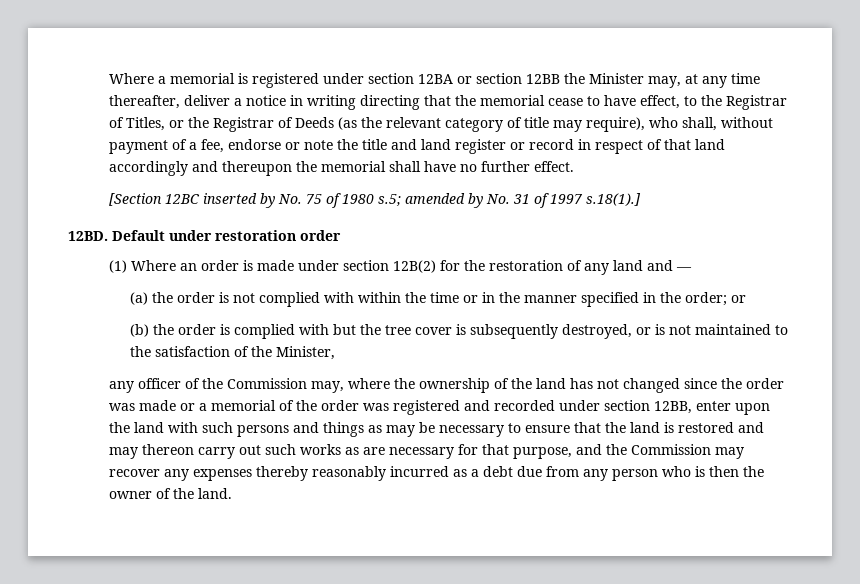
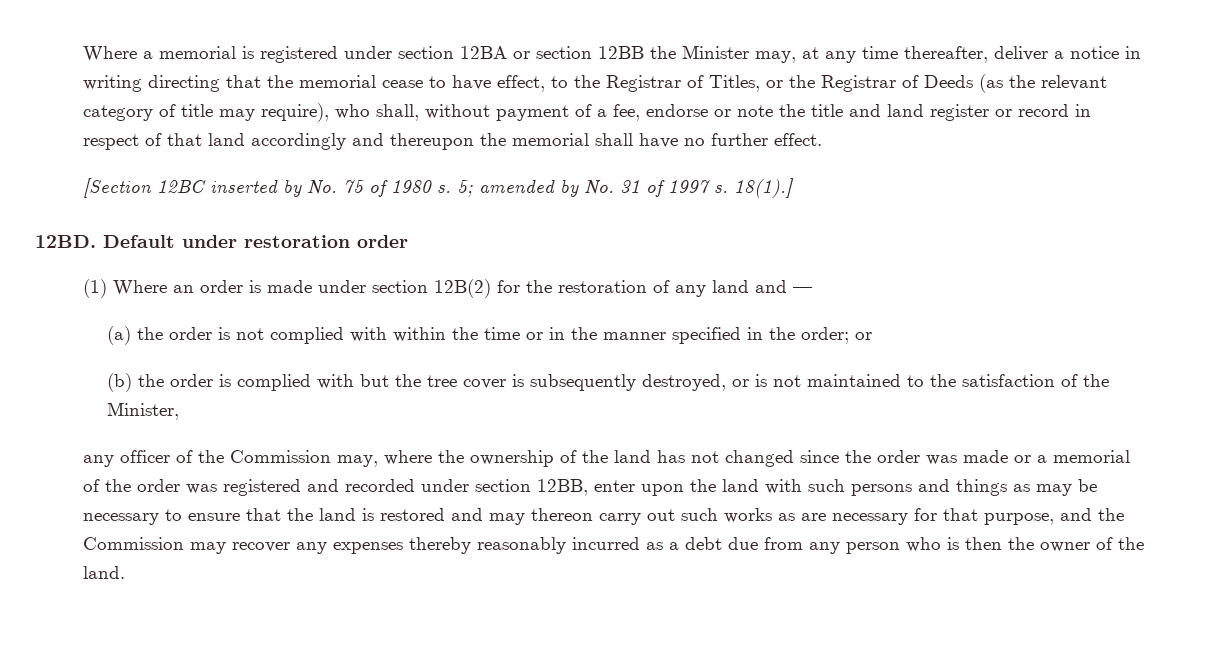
- [Section 12BC inserted by No. 75 of 1980 s.5; amended by No. 31 of 1997 s.18(1).]
+ [Section 12BC inserted by No. 75 of 1980 s. 5; amended by No. 31 of 1997 s. 18(1).]

